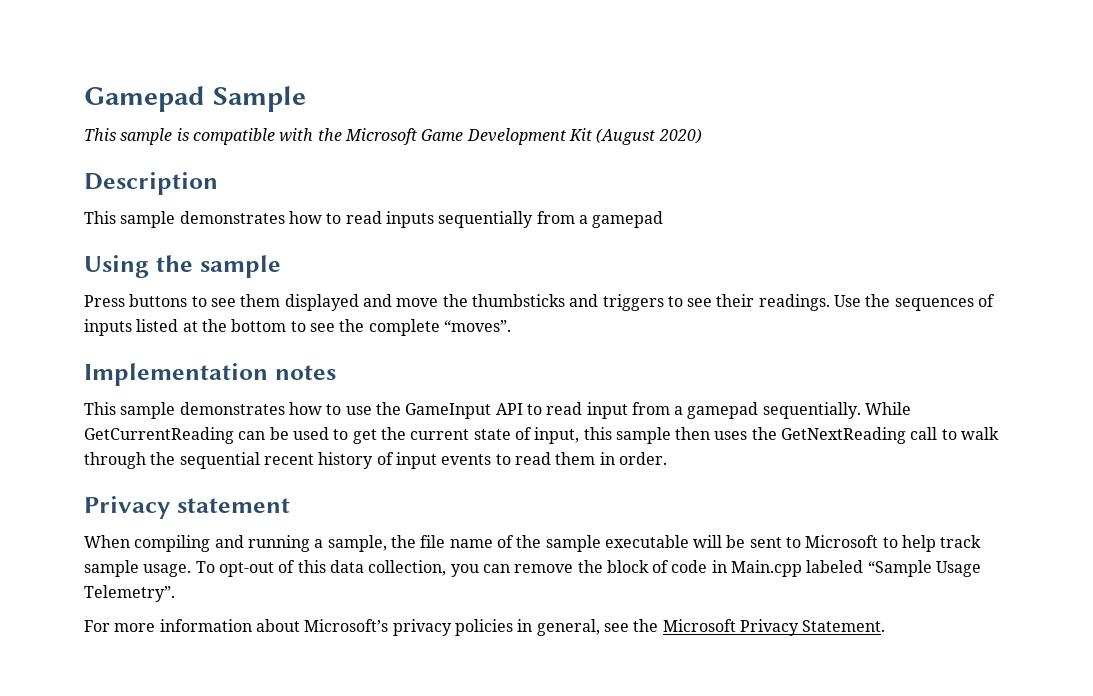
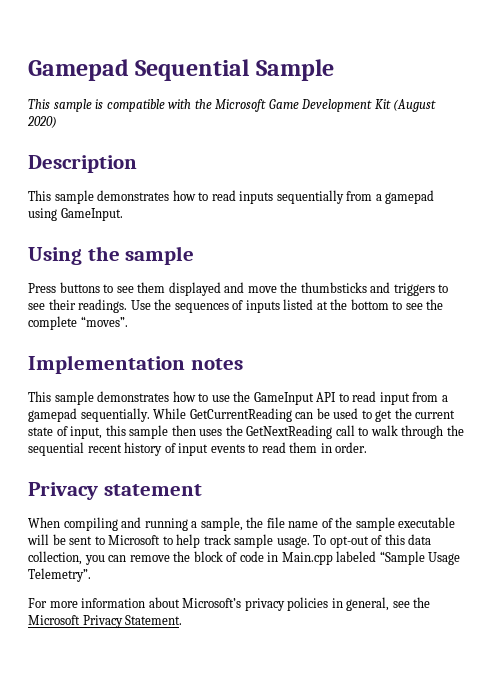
- Gamepad Sample
+ Gamepad Sequential Sample
- This sample demonstrates how to read inputs sequentially from a gamepad
+ This sample demonstrates how to read inputs sequentially from a gamepad using GameInput.

